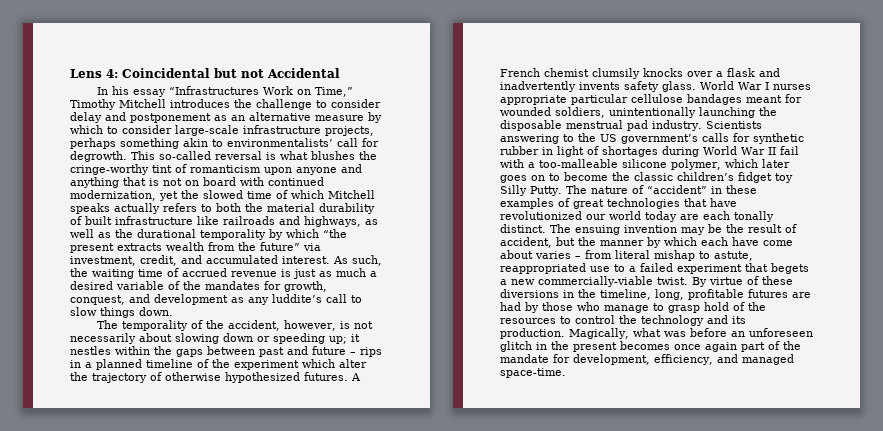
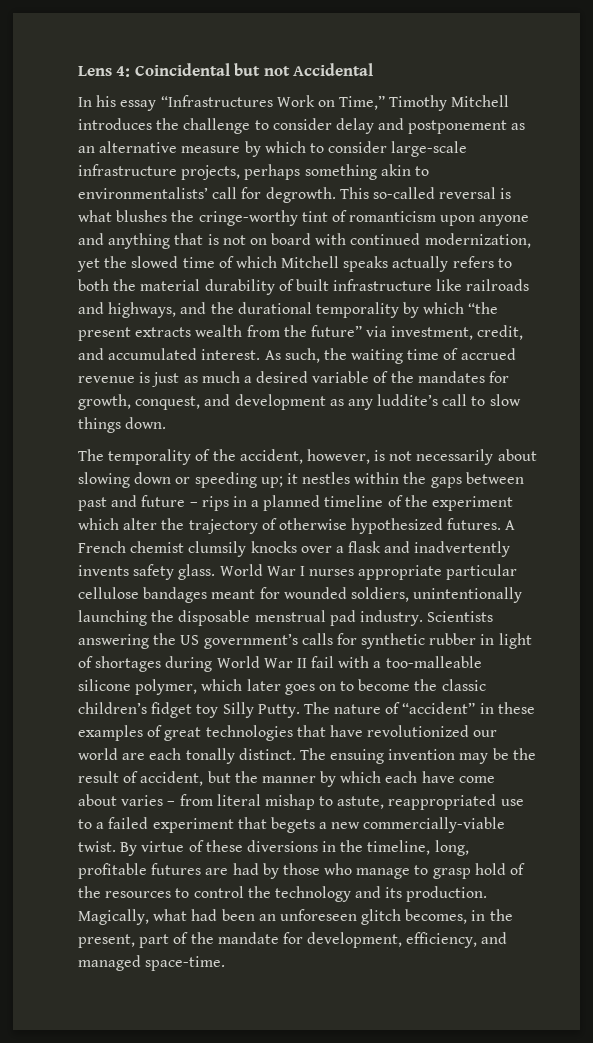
- This so-called reversal is what blushes the cringe-worthy tint of romanticism upon anyone and anything that is not on board with continued modernization, yet the slowed time of which Mitchell speaks actually refers to both the material durability of built infrastructure like railroads and highways, as well as the durational temporality by which “the present extracts wealth from the future” via investment, credit, and accumulated interest.
+ This so-called reversal is what blushes the cringe-worthy tint of romanticism upon anyone and anything that is not on board with continued modernization, yet the slowed time of which Mitchell speaks actually refers to both the material durability of built infrastructure like railroads and highways, and the durational temporality by which “the present extracts wealth from the future” via investment, credit, and accumulated interest.
- Scientists answering to the US government’s calls for synthetic rubber in light of shortages during World War II fail with a too-malleable silicone polymer, which later goes on to become the classic children’s fidget toy Silly Putty.
+ Scientists answering the US government’s calls for synthetic rubber in light of shortages during World War II fail with a too-malleable silicone polymer, which later goes on to become the classic children’s fidget toy Silly Putty.
- The nature of “accident” in these examples of great technologies that have revolutionized our world today are each tonally distinct.
+ The nature of “accident” in these examples of great technologies that have revolutionized our world are each tonally distinct.
- Magically, what was before an unforeseen glitch in the present becomes once again part of the mandate for development, efficiency, and managed space-time.
+ Magically, what had been an unforeseen glitch becomes, in the present, part of the mandate for development, efficiency, and managed space-time.

